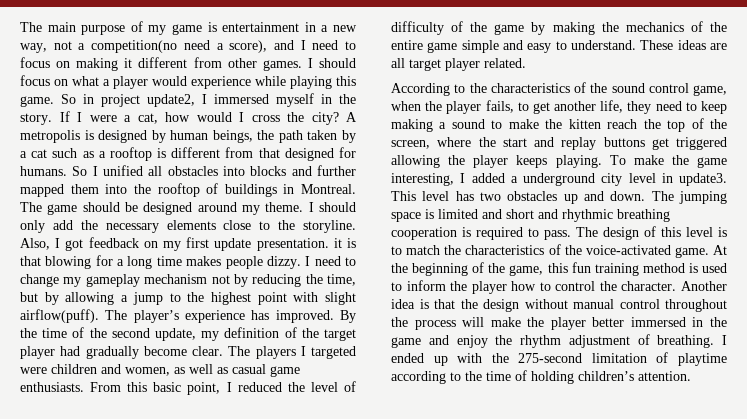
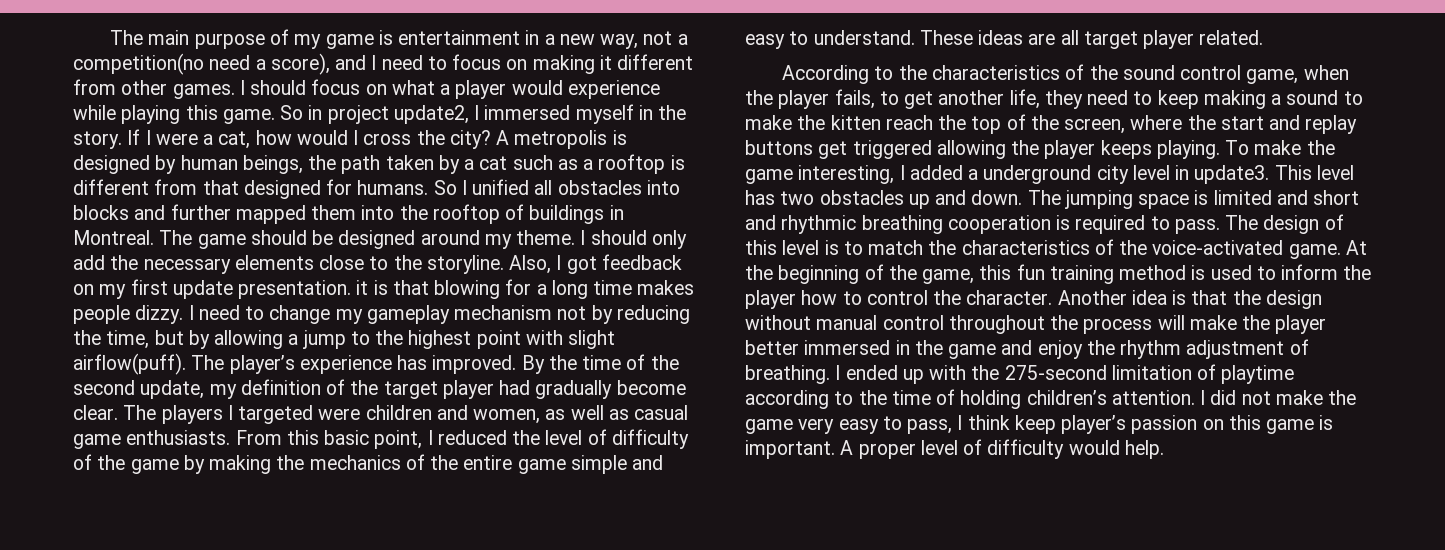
+ I did not make the game very easy to pass, I think keep player’s passion on this game is important. A proper level of difficulty would help.

